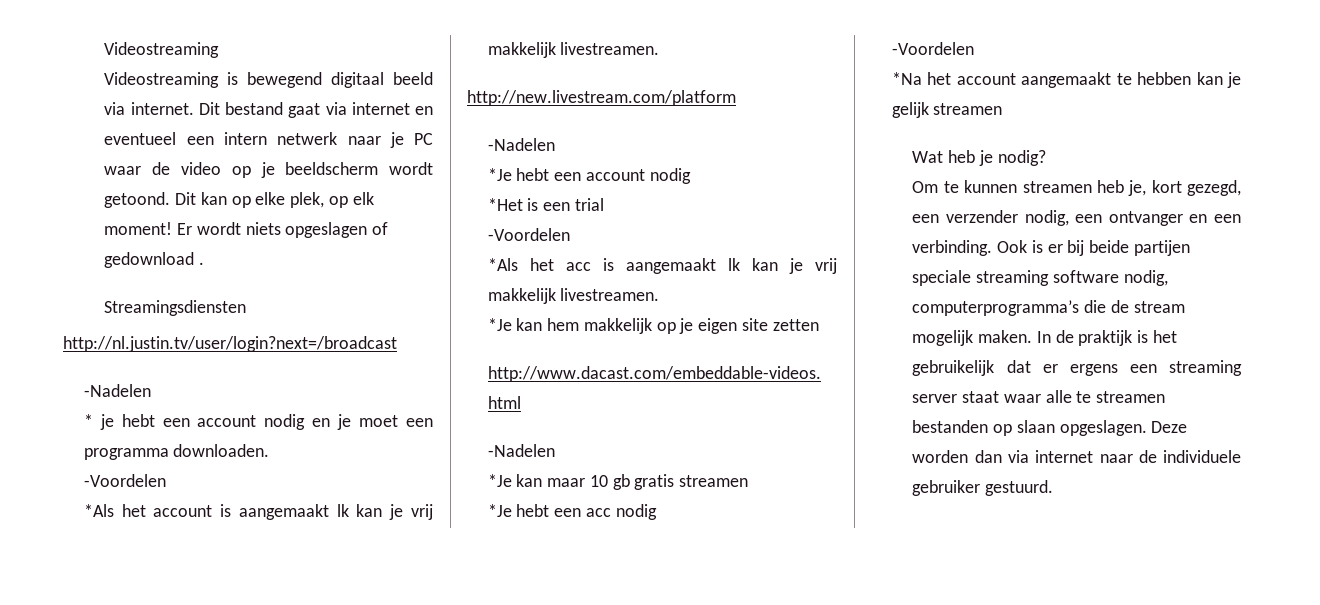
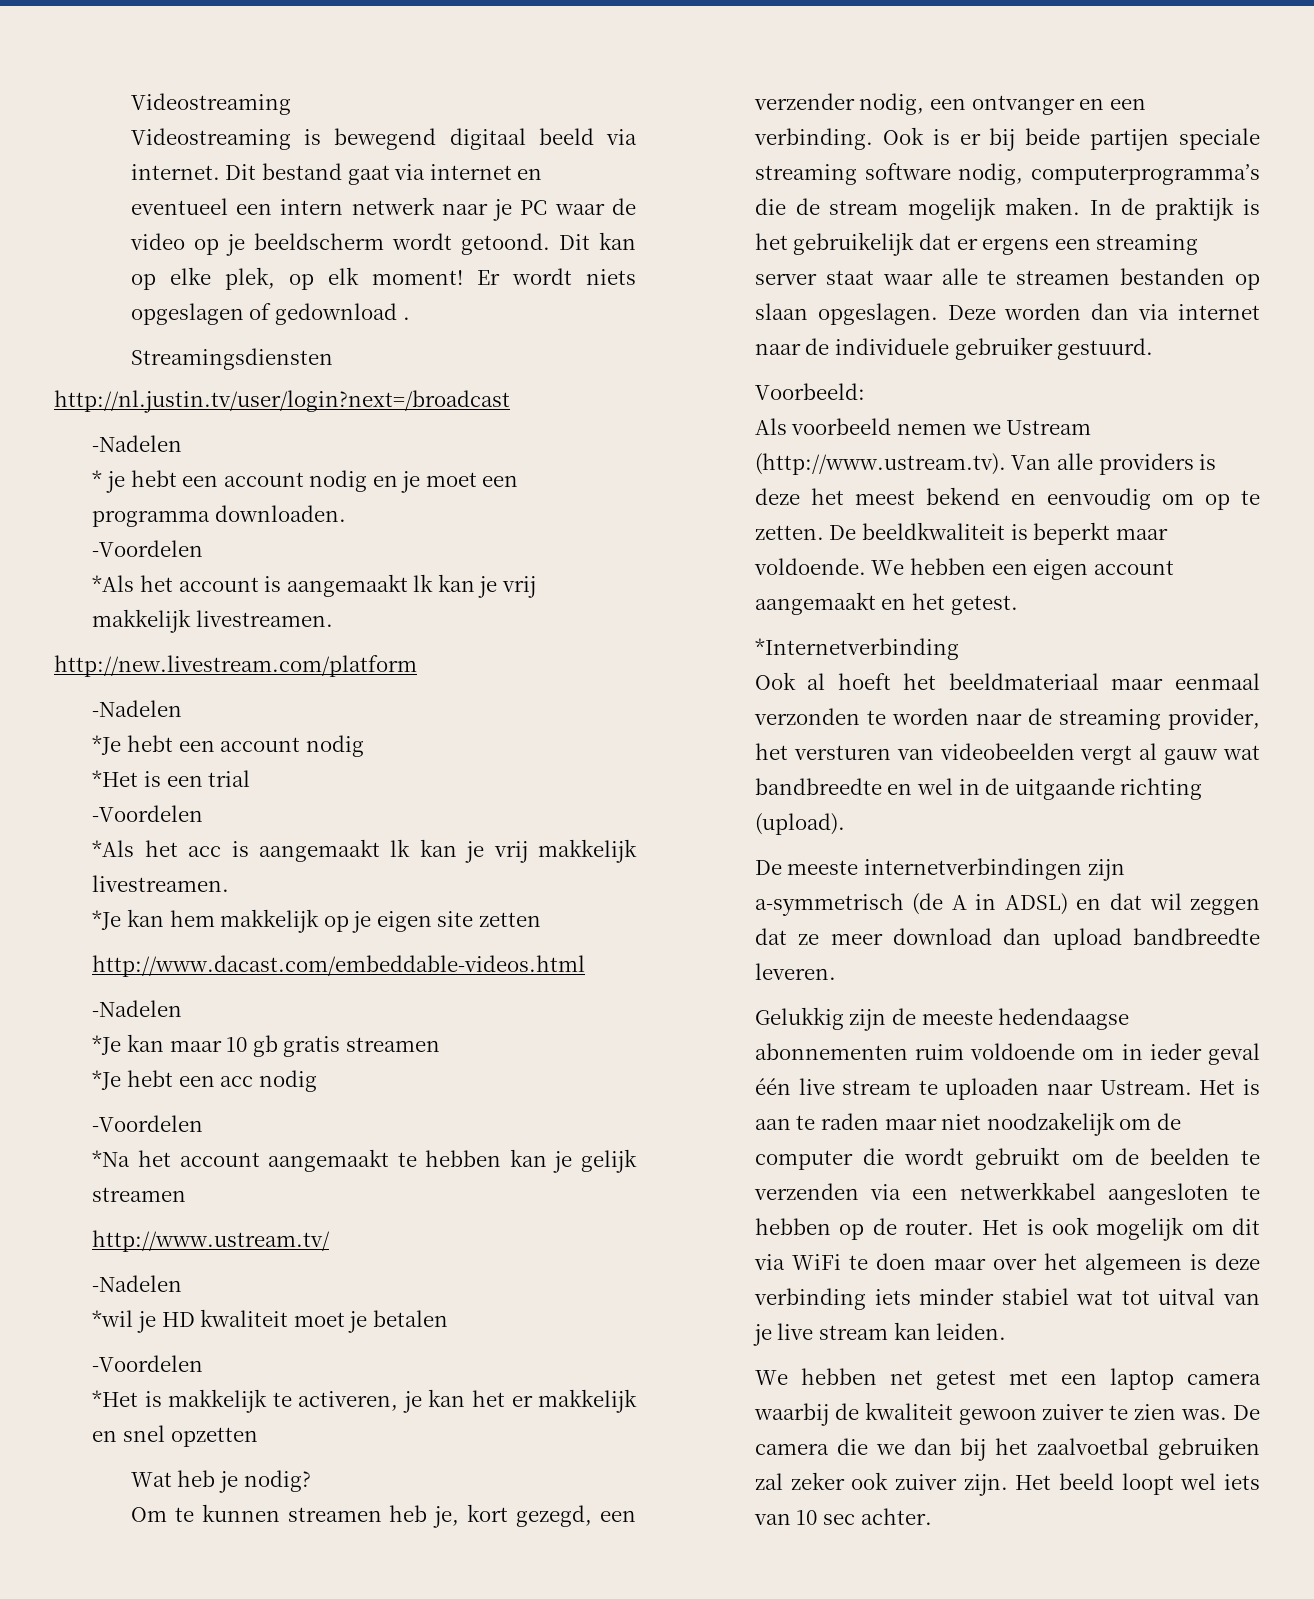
+ http://www.ustream.tv/
+ -Nadelen
+ *wil je HD kwaliteit moet je betalen
+ -Voordelen
+ *Het is makkelijk te activeren, je kan het er makkelijk en snel opzetten
+ Voorbeeld:
+ Als voorbeeld nemen we Ustream (http://www.ustream.tv). Van alle providers is deze het meest bekend en eenvoudig om op te zetten. De beeldkwaliteit is beperkt maar voldoende. We hebben een eigen account aangemaakt en het getest.
+ *Internetverbinding
+ Ook al hoeft het beeldmateriaal maar eenmaal verzonden te worden naar de streaming provider, het versturen van videobeelden vergt al gauw wat bandbreedte en wel in de uitgaande richting (upload).
+ De meeste internetverbindingen zijn a-symmetrisch (de A in ADSL) en dat wil zeggen dat ze meer download dan upload bandbreedte leveren.
+ Gelukkig zijn de meeste hedendaagse abonnementen ruim voldoende om in ieder geval één live stream te uploaden naar Ustream. Het is aan te raden maar niet noodzakelijk om de computer die wordt gebruikt om de beelden te verzenden via een netwerkkabel aangesloten te hebben op de router. Het is ook mogelijk om dit via WiFi te doen maar over het algemeen is deze verbinding iets minder stabiel wat tot uitval van je live stream kan leiden.
+ We hebben net getest met een laptop camera waarbij de kwaliteit gewoon zuiver te zien was. De camera die we dan bij het zaalvoetbal gebruiken zal zeker ook zuiver zijn. Het beeld loopt wel iets van 10 sec achter.

